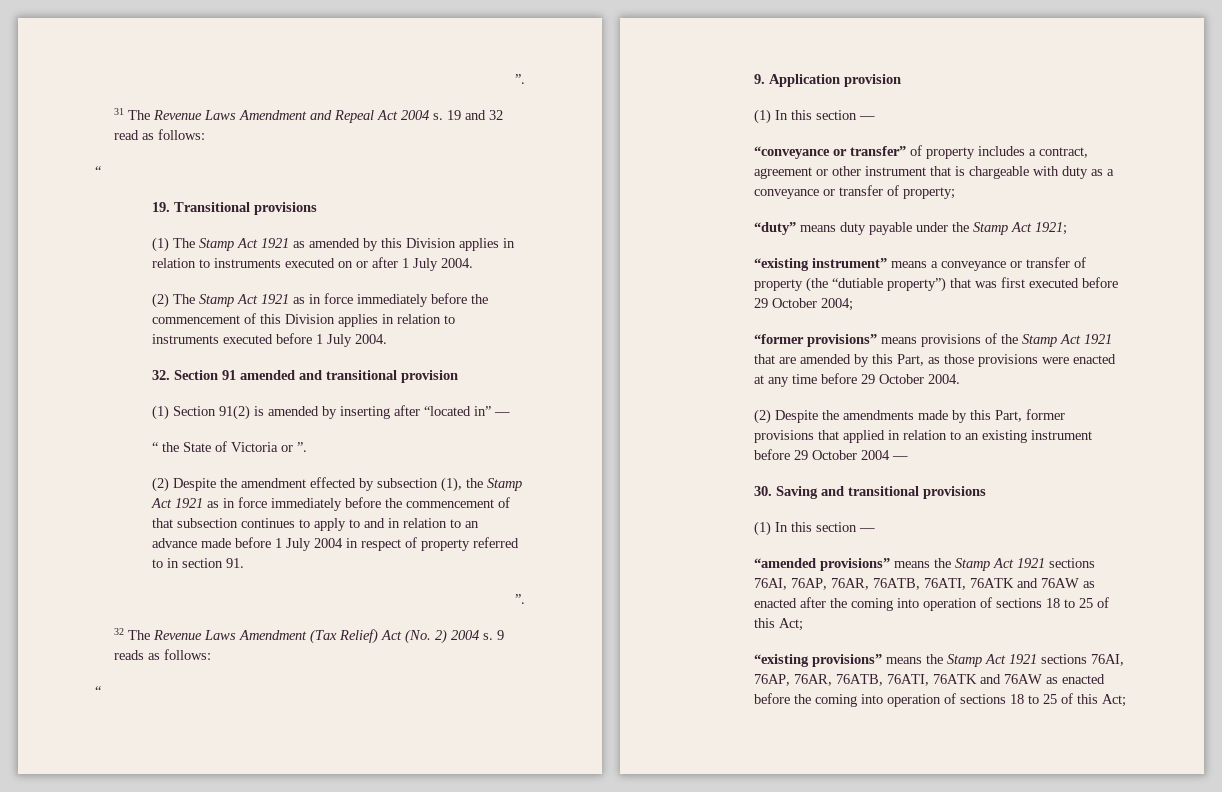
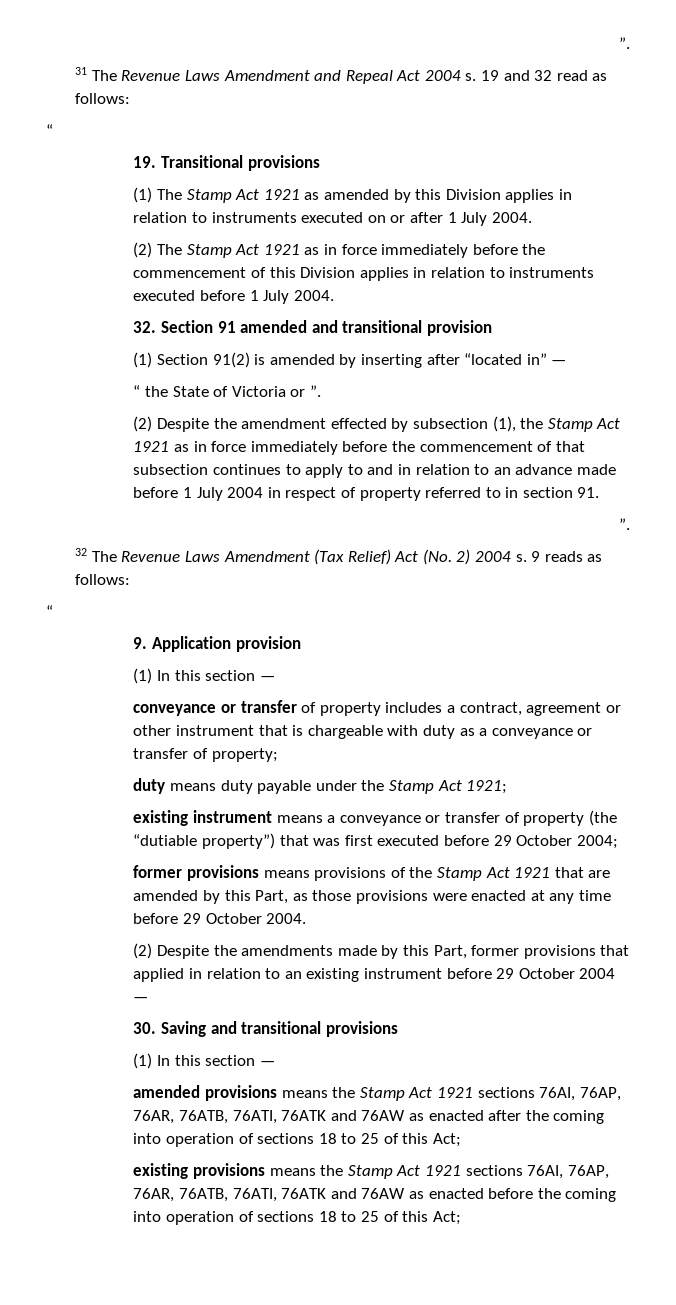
- “conveyance or transfer” of property includes a contract, agreement or other instrument that is chargeable with duty as a conveyance or transfer of property;
+ conveyance or transfer of property includes a contract, agreement or other instrument that is chargeable with duty as a conveyance or transfer of property;
- “duty” means duty payable under the Stamp Act 1921;
+ duty means duty payable under the Stamp Act 1921;
- “existing instrument” means a conveyance or transfer of property (the “dutiable property”) that was first executed before 29 October 2004;
+ existing instrument means a conveyance or transfer of property (the “dutiable property”) that was first executed before 29 October 2004;
- “former provisions” means provisions of the Stamp Act 1921 that are amended by this Part, as those provisions were enacted at any time before 29 October 2004.
+ former provisions means provisions of the Stamp Act 1921 that are amended by this Part, as those provisions were enacted at any time before 29 October 2004.
- “amended provisions” means the Stamp Act 1921 sections 76AI, 76AP, 76AR, 76ATB, 76ATI, 76ATK and 76AW as enacted after the coming into operation of sections 18 to 25 of this Act;
+ amended provisions means the Stamp Act 1921 sections 76AI, 76AP, 76AR, 76ATB, 76ATI, 76ATK and 76AW as enacted after the coming into operation of sections 18 to 25 of this Act;
- “existing provisions” means the Stamp Act 1921 sections 76AI, 76AP, 76AR, 76ATB, 76ATI, 76ATK and 76AW as enacted before the coming into operation of sections 18 to 25 of this Act;
+ existing provisions means the Stamp Act 1921 sections 76AI, 76AP, 76AR, 76ATB, 76ATI, 76ATK and 76AW as enacted before the coming into operation of sections 18 to 25 of this Act;

